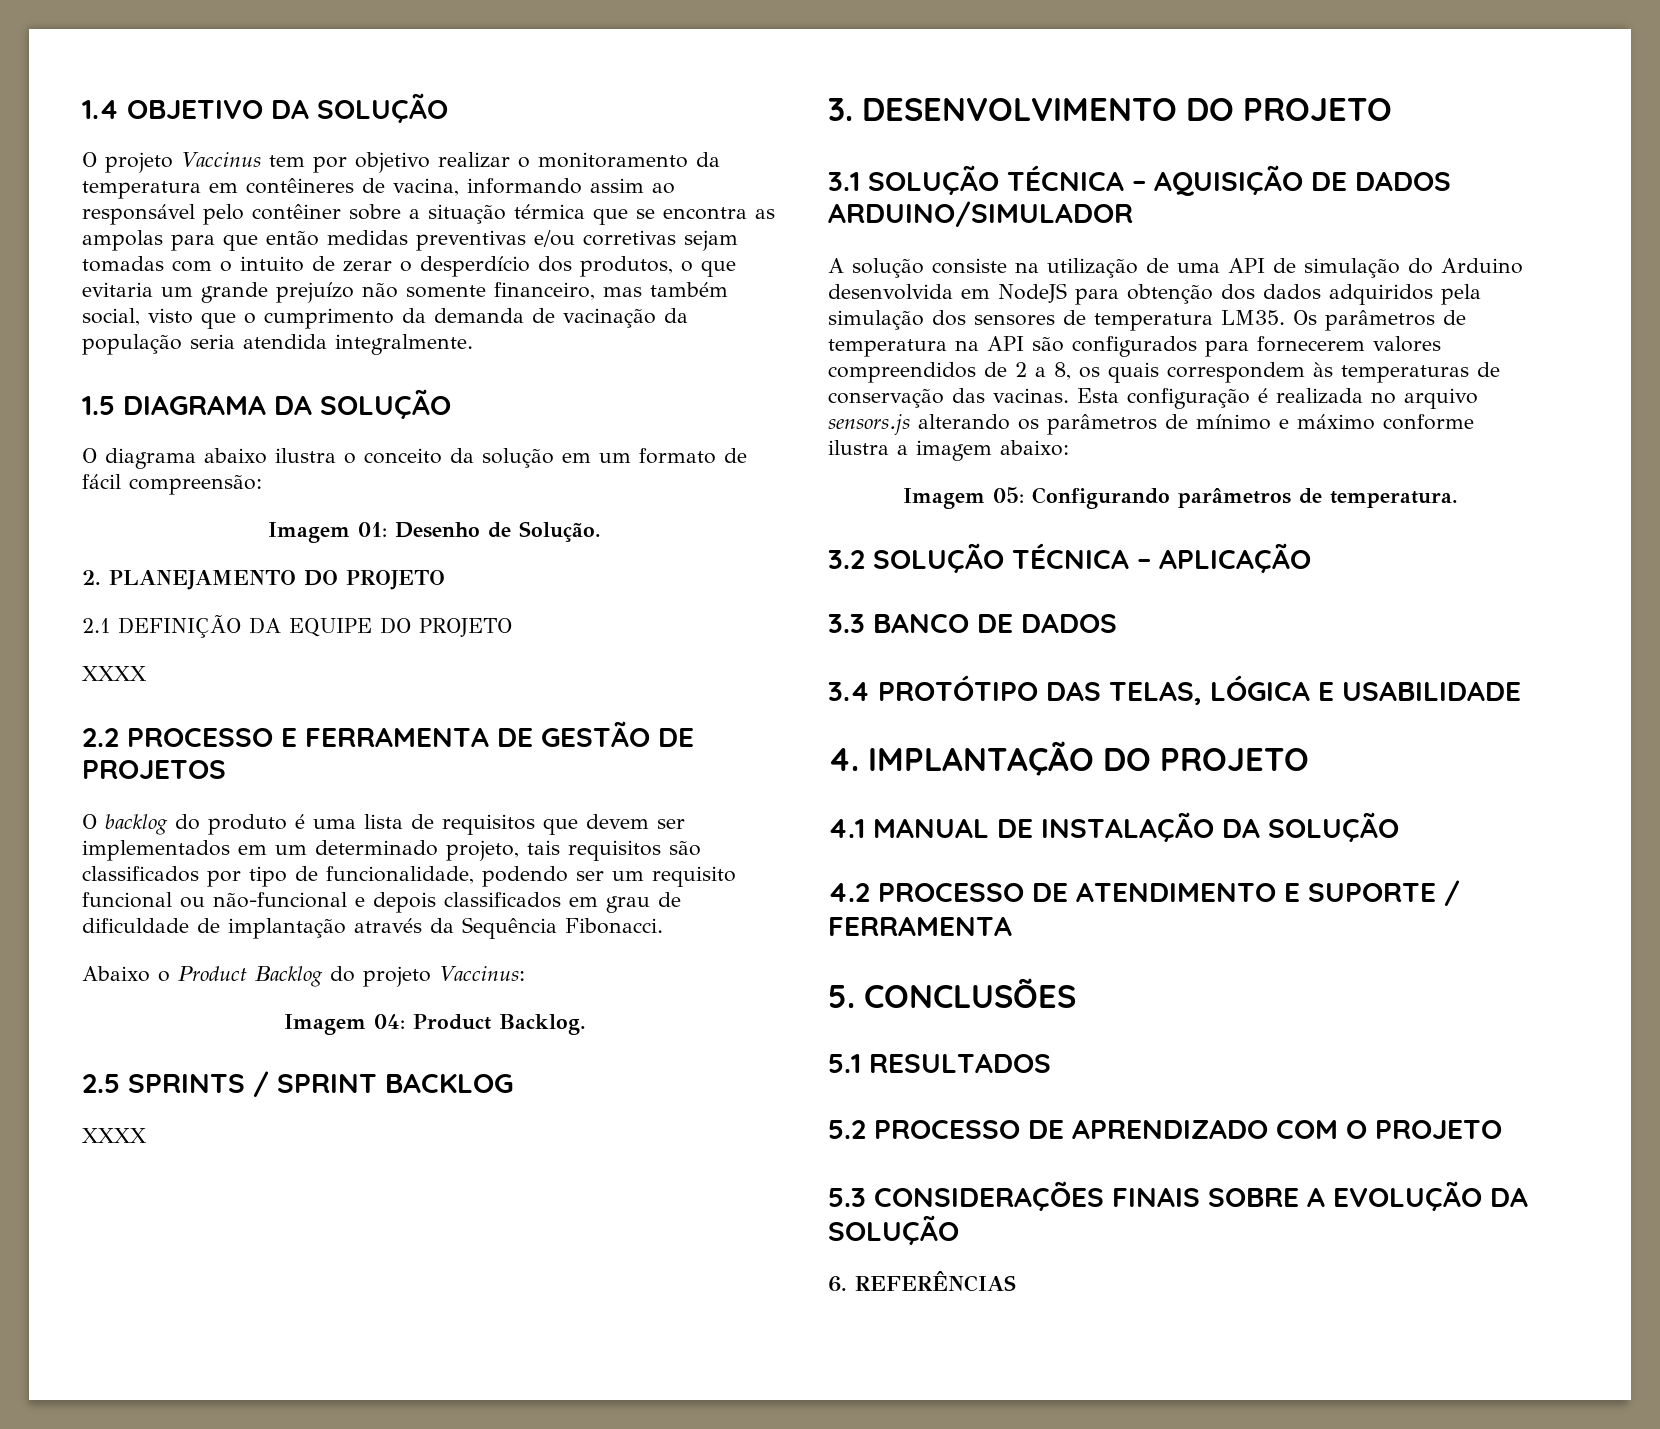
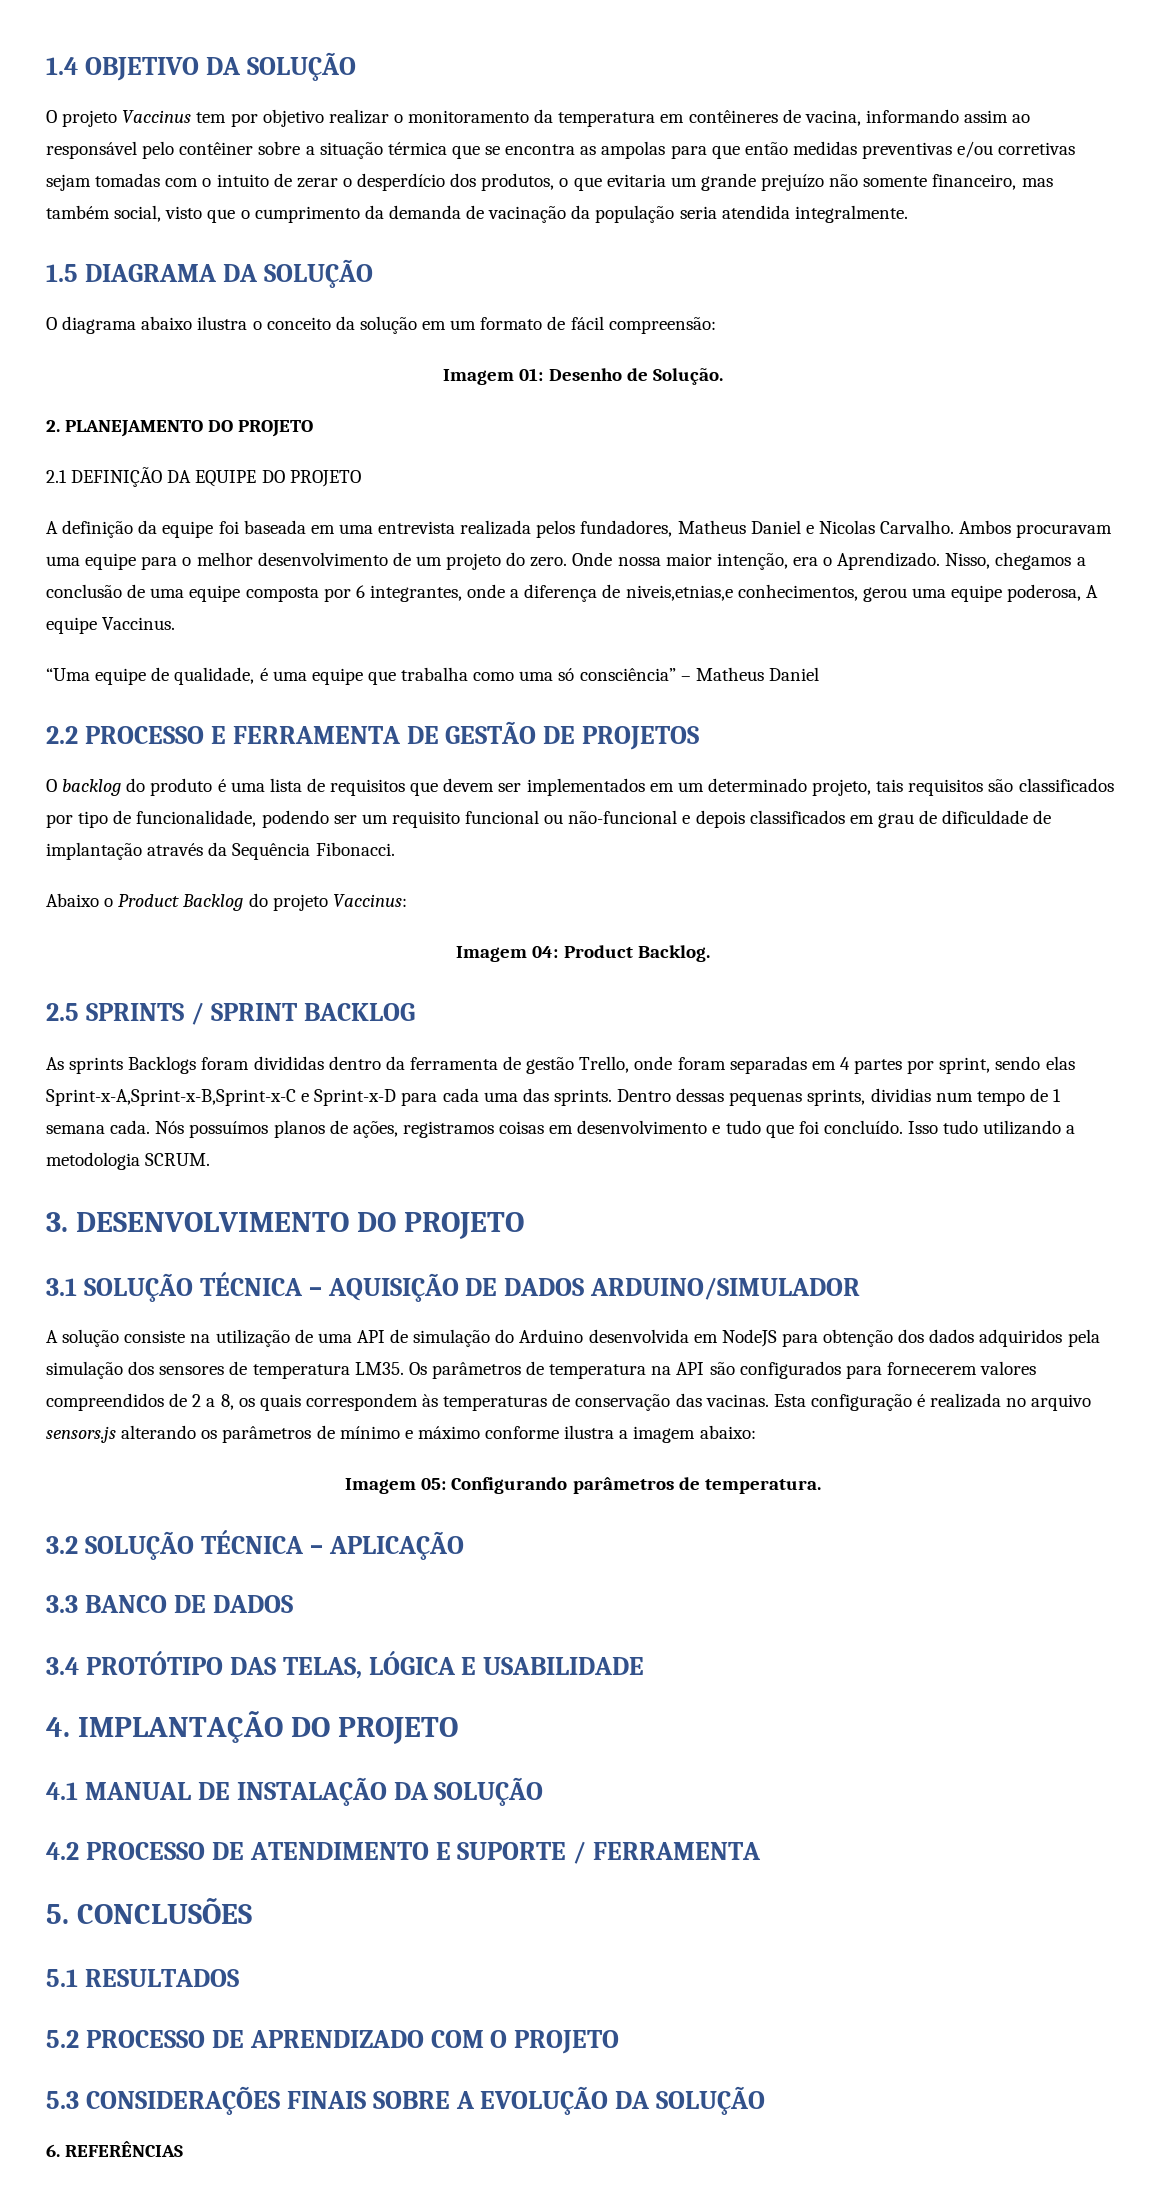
  2.1 DEFINIÇÃO DA EQUIPE DO PROJETO
- XXXX
+ A definição da equipe foi baseada em uma entrevista realizada pelos fundadores, Matheus Daniel e Nicolas Carvalho. Ambos procuravam uma equipe para o melhor desenvolvimento de um projeto do zero. Onde nossa maior intenção, era o Aprendizado. Nisso, chegamos a conclusão de uma equipe composta por 6 integrantes, onde a diferença de niveis,etnias,e conhecimentos, gerou uma equipe poderosa, A equipe Vaccinus.
+ “Uma equipe de qualidade, é uma equipe que trabalha como uma só consciência” – Matheus Daniel
  2.5 SPRINTS / SPRINT BACKLOG
- XXXX
+ As sprints Backlogs foram divididas dentro da ferramenta de gestão Trello, onde foram separadas em 4 partes por sprint, sendo elas Sprint-x-A,Sprint-x-B,Sprint-x-C e Sprint-x-D para cada uma das sprints. Dentro dessas pequenas sprints, dividias num tempo de 1 semana cada. Nós possuímos planos de ações, registramos coisas em desenvolvimento e tudo que foi concluído. Isso tudo utilizando a metodologia SCRUM.

